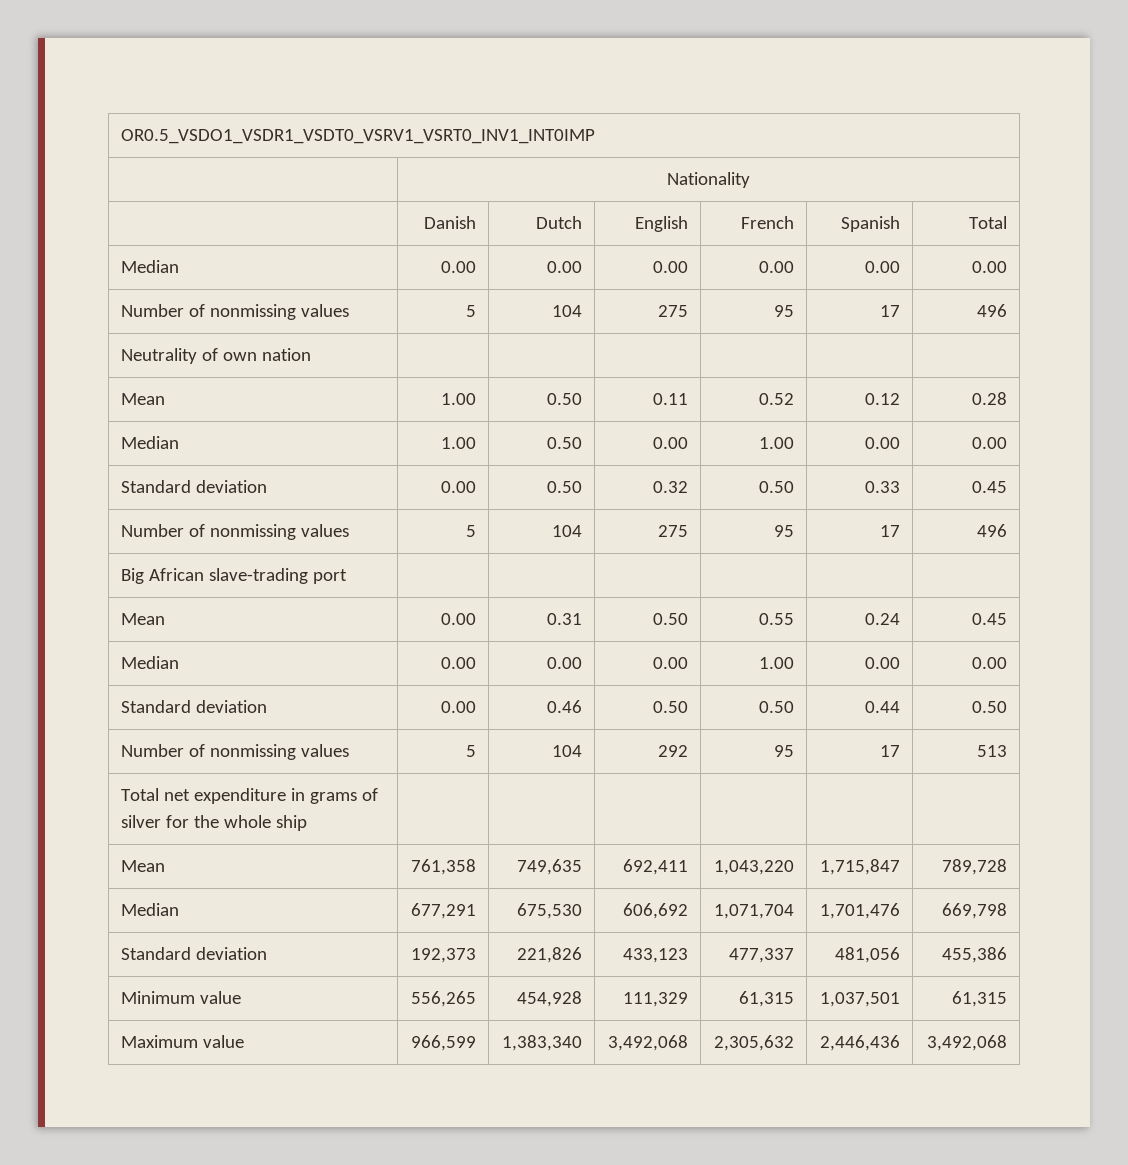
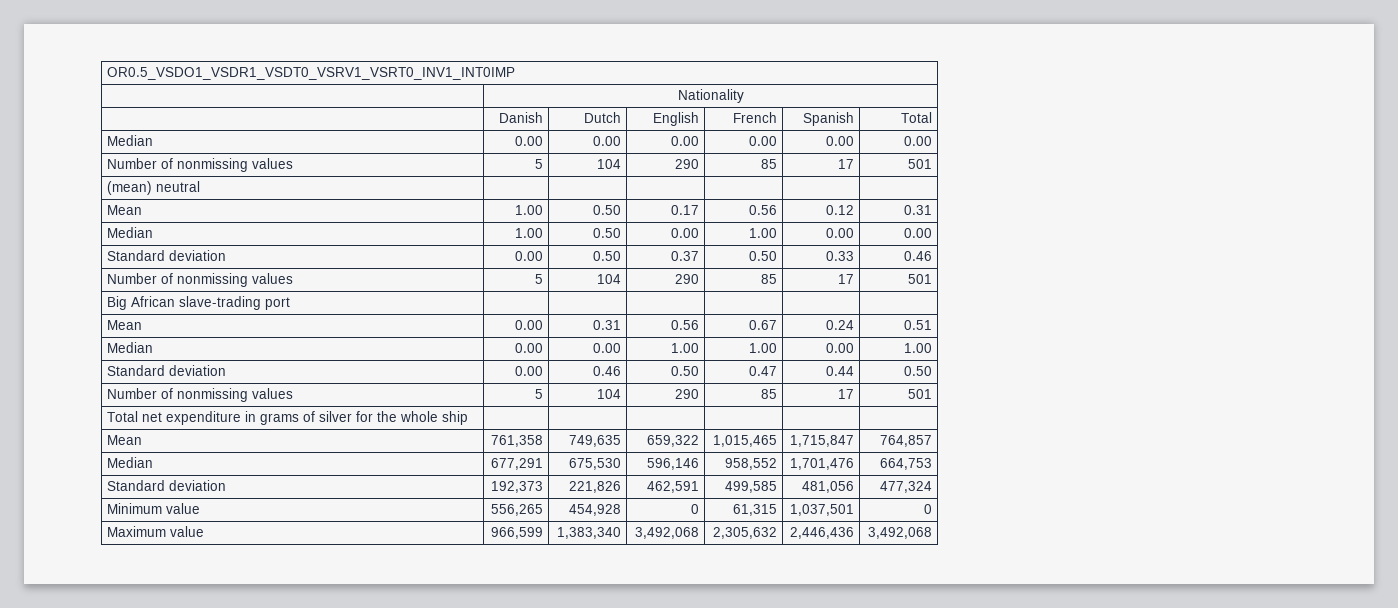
  Median | 0.00 | 0.00 | 0.00 | 0.00 | 0.00 | 0.00
- Number of nonmissing values | 5 | 104 | 275 | 95 | 17 | 496
- Neutrality of own nation | | | | | |
+ Number of nonmissing values | 5 | 104 | 290 | 85 | 17 | 501
+ (mean) neutral | | | | | |
- Mean | 1.00 | 0.50 | 0.11 | 0.52 | 0.12 | 0.28
+ Mean | 1.00 | 0.50 | 0.17 | 0.56 | 0.12 | 0.31
- Standard deviation | 0.00 | 0.50 | 0.32 | 0.50 | 0.33 | 0.45
- Number of nonmissing values | 5 | 104 | 275 | 95 | 17 | 496
+ Standard deviation | 0.00 | 0.50 | 0.37 | 0.50 | 0.33 | 0.46
+ Number of nonmissing values | 5 | 104 | 290 | 85 | 17 | 501
- Mean | 0.00 | 0.31 | 0.50 | 0.55 | 0.24 | 0.45
- Median | 0.00 | 0.00 | 0.00 | 1.00 | 0.00 | 0.00
+ Mean | 0.00 | 0.31 | 0.56 | 0.67 | 0.24 | 0.51
+ Median | 0.00 | 0.00 | 1.00 | 1.00 | 0.00 | 1.00
- Standard deviation | 0.00 | 0.46 | 0.50 | 0.50 | 0.44 | 0.50
- Number of nonmissing values | 5 | 104 | 292 | 95 | 17 | 513
+ Standard deviation | 0.00 | 0.46 | 0.50 | 0.47 | 0.44 | 0.50
+ Number of nonmissing values | 5 | 104 | 290 | 85 | 17 | 501
- Mean | 761,358 | 749,635 | 692,411 | 1,043,220 | 1,715,847 | 789,728
+ Mean | 761,358 | 749,635 | 659,322 | 1,015,465 | 1,715,847 | 764,857
- Median | 677,291 | 675,530 | 606,692 | 1,071,704 | 1,701,476 | 669,798
+ Median | 677,291 | 675,530 | 596,146 | 958,552 | 1,701,476 | 664,753
- Standard deviation | 192,373 | 221,826 | 433,123 | 477,337 | 481,056 | 455,386
+ Standard deviation | 192,373 | 221,826 | 462,591 | 499,585 | 481,056 | 477,324
- Minimum value | 556,265 | 454,928 | 111,329 | 61,315 | 1,037,501 | 61,315
+ Minimum value | 556,265 | 454,928 | 0 | 61,315 | 1,037,501 | 0

